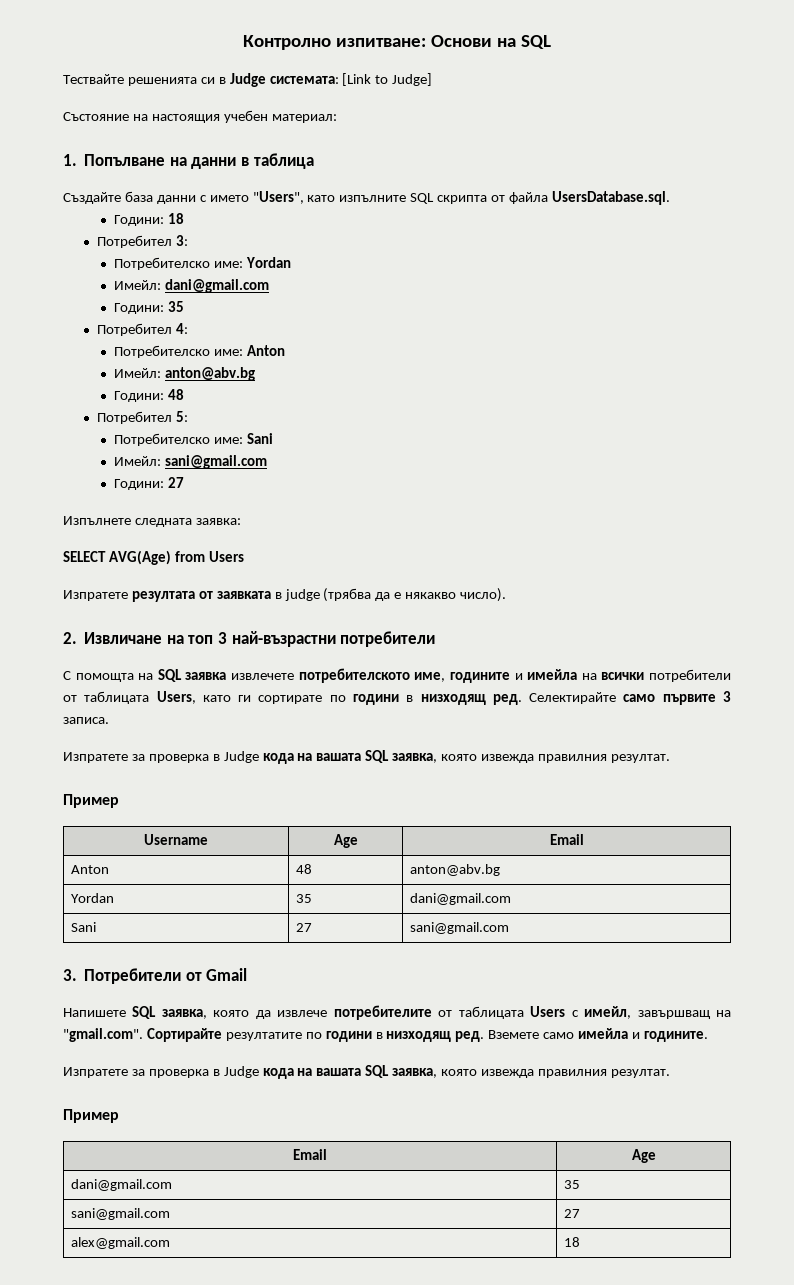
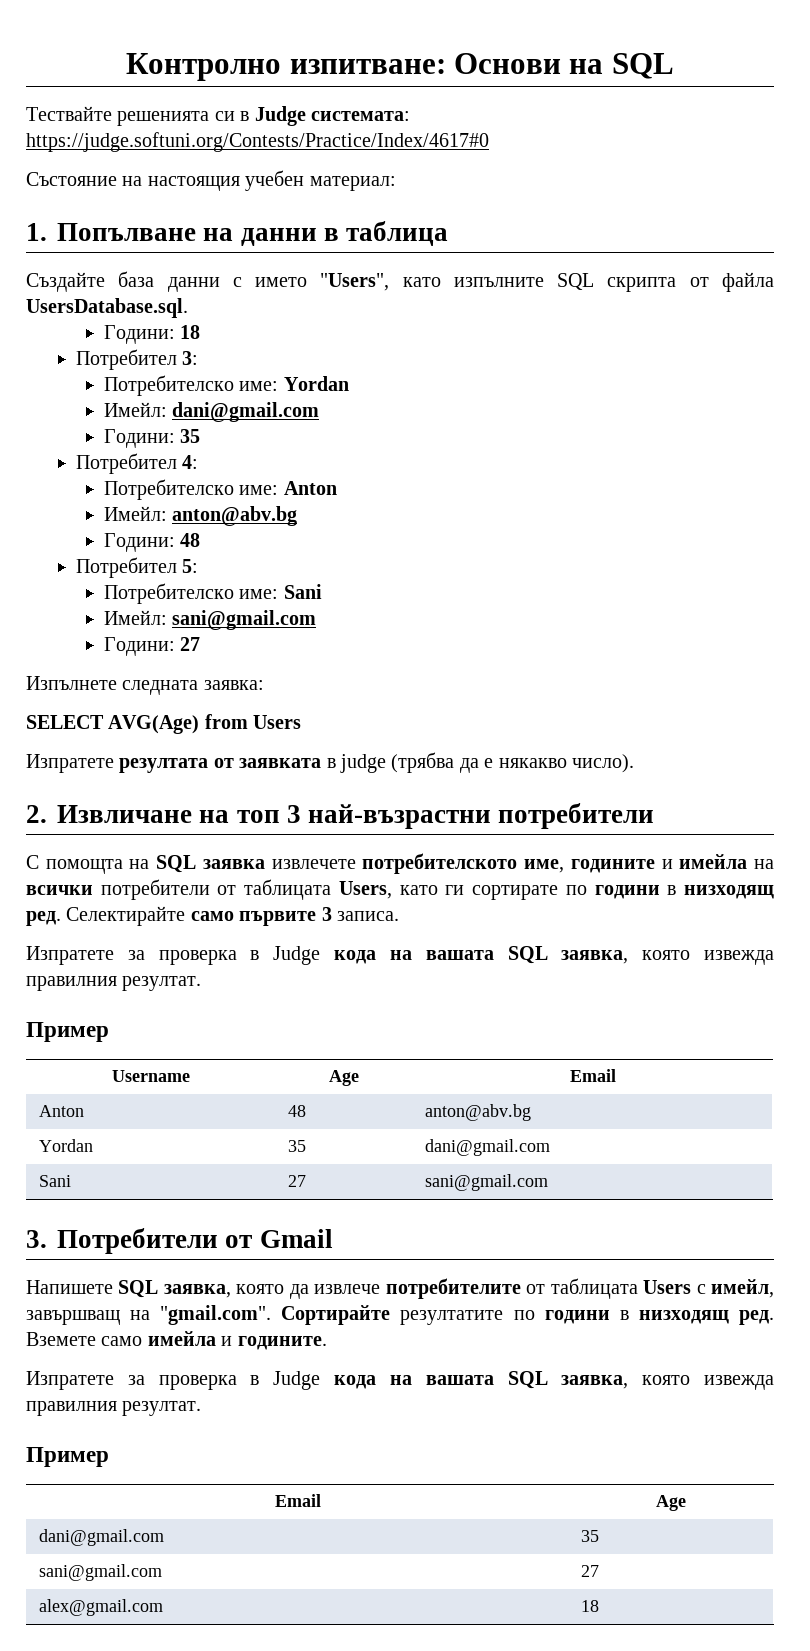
- Тествайте решенията си в Judge системата: [Link to Judge]
+ Тествайте решенията си в Judge системата: https://judge.softuni.org/Contests/Practice/Index/4617#0

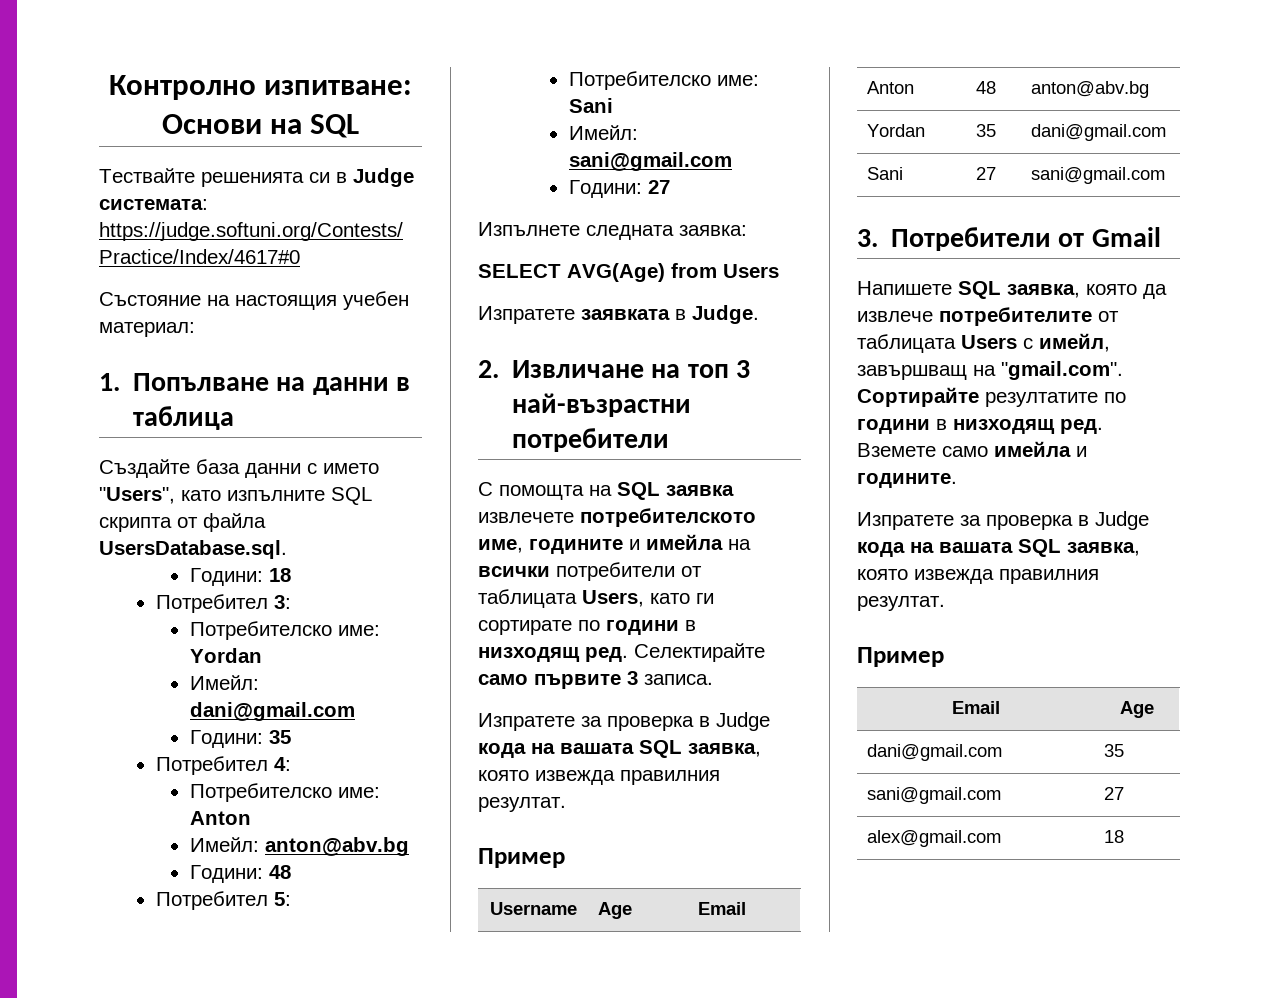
- Изпратете резултата от заявката в judge (трябва да е някакво число).
+ Изпратете заявката в Judge.

